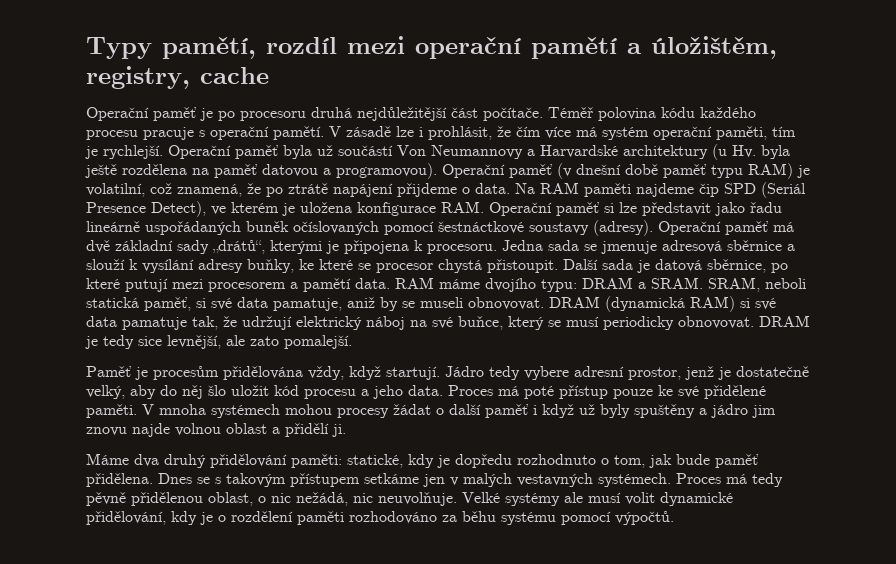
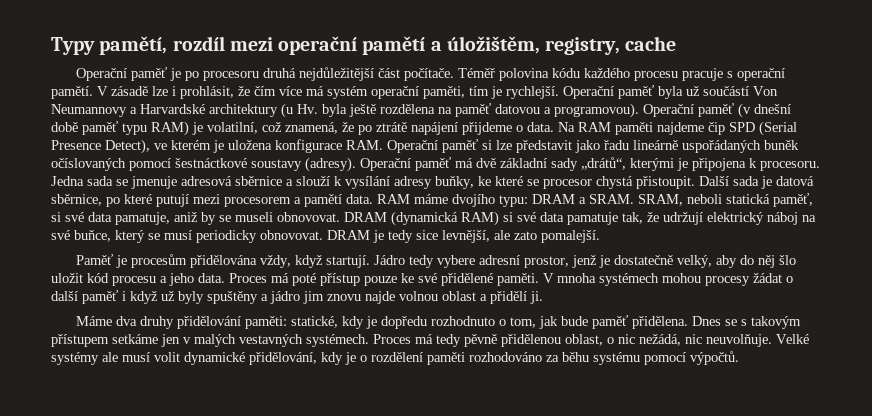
- Na RAM paměti najdeme čip SPD (Seriál Presence Detect), ve kterém je uložena konfigurace RAM. Operační paměť si lze představit jako řadu lineárně uspořádaných buněk očíslovaných pomocí šestnáctkové soustavy (adresy).
+ Na RAM paměti najdeme čip SPD (Serial Presence Detect), ve kterém je uložena konfigurace RAM. Operační paměť si lze představit jako řadu lineárně uspořádaných buněk očíslovaných pomocí šestnáctkové soustavy (adresy).
- Máme dva druhý přidělování paměti: statické, kdy je dopředu rozhodnuto o tom, jak bude paměť přidělena.
+ Máme dva druhy přidělování paměti: statické, kdy je dopředu rozhodnuto o tom, jak bude paměť přidělena.

